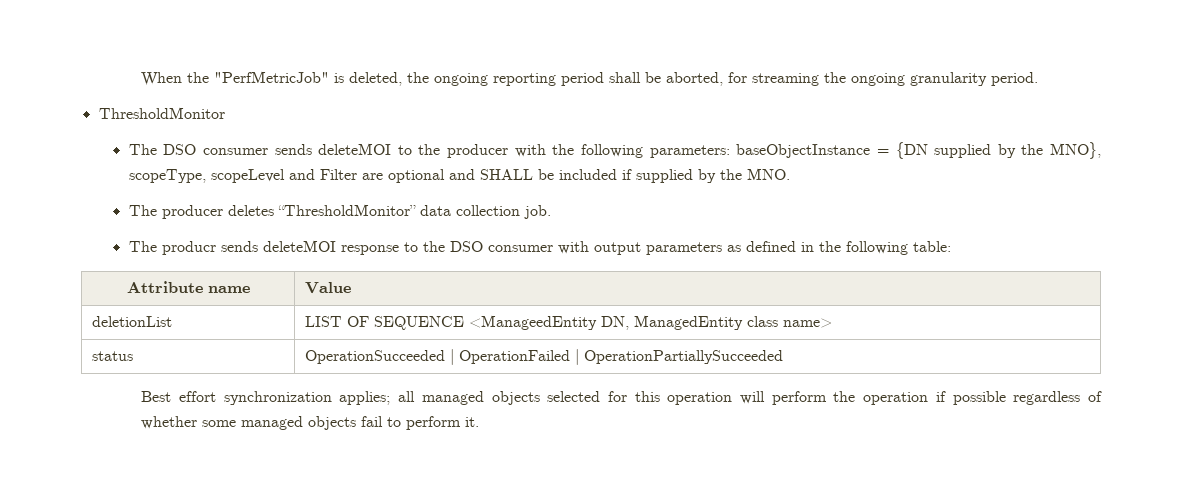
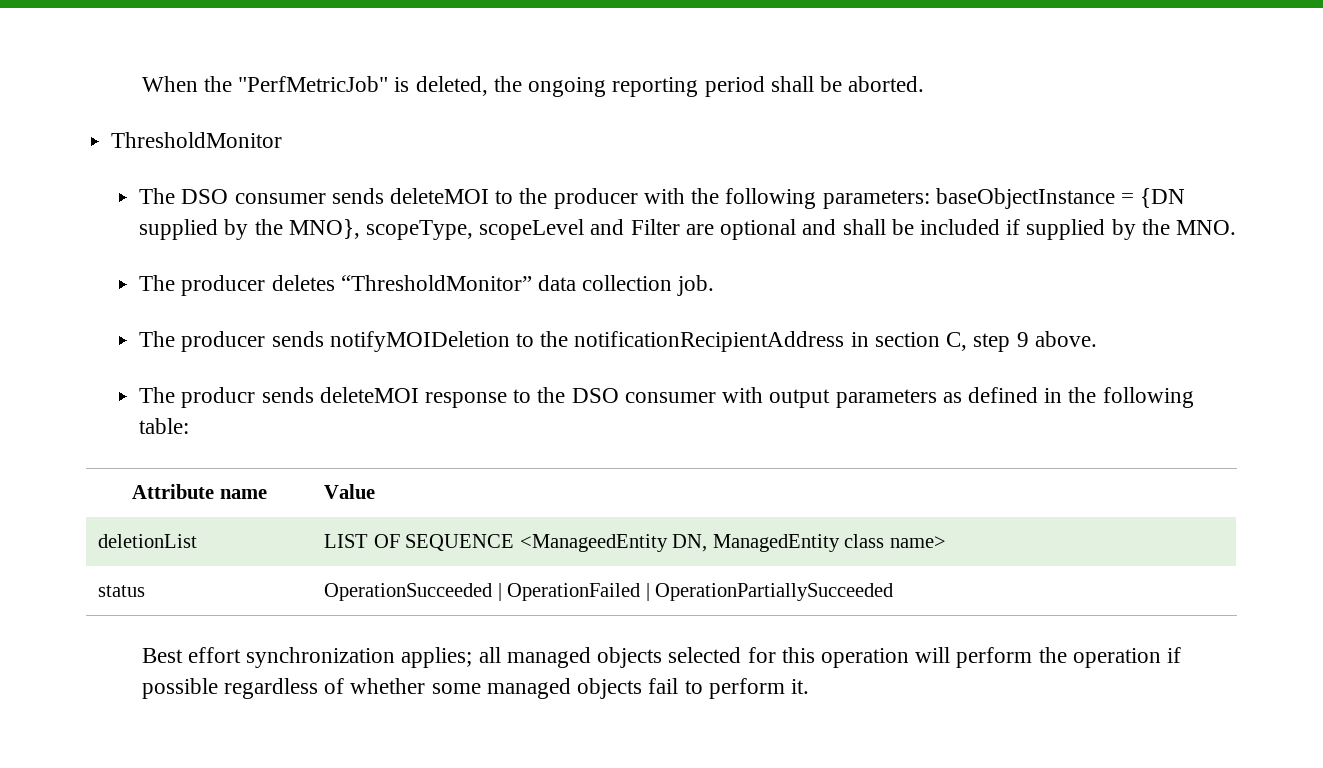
- When the "PerfMetricJob" is deleted, the ongoing reporting period shall be aborted, for streaming the ongoing granularity period.
+ When the "PerfMetricJob" is deleted, the ongoing reporting period shall be aborted.
- The DSO consumer sends deleteMOI to the producer with the following parameters: baseObjectInstance = {DN supplied by the MNO}, scopeType, scopeLevel and Filter are optional and SHALL be included if supplied by the MNO.
+ The DSO consumer sends deleteMOI to the producer with the following parameters: baseObjectInstance = {DN supplied by the MNO}, scopeType, scopeLevel and Filter are optional and shall be included if supplied by the MNO.
+ The producer sends notifyMOIDeletion to the notificationRecipientAddress in section C, step 9 above.

